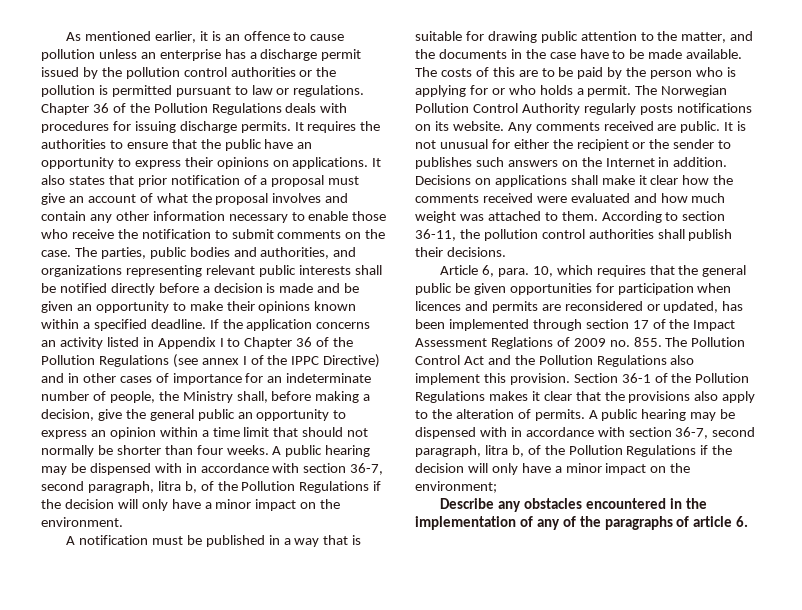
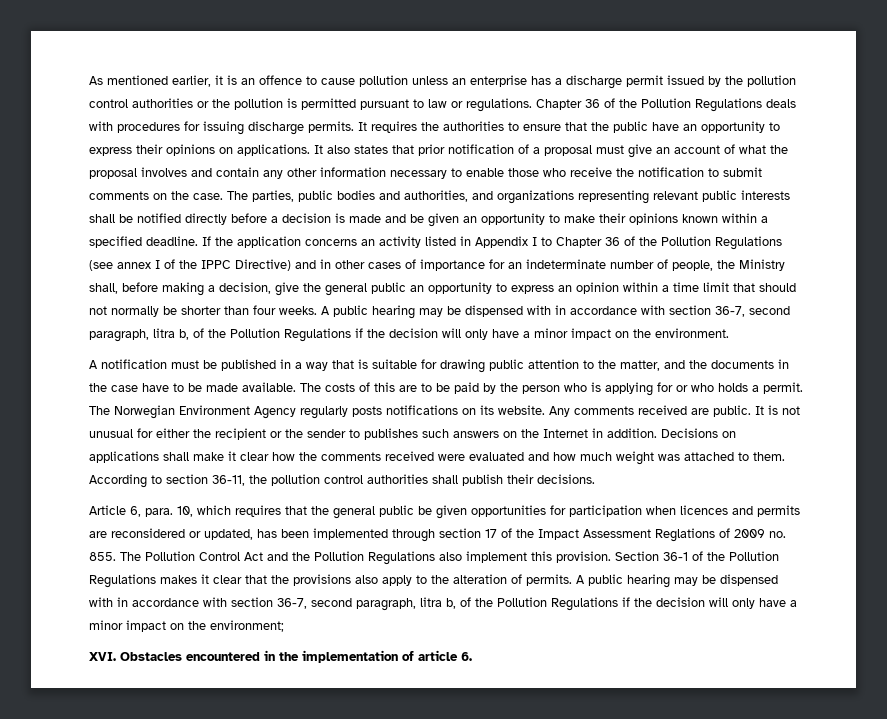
- The Norwegian Pollution Control Authority regularly posts notifications on its website.
+ The Norwegian Environment Agency regularly posts notifications on its website.
- Describe any obstacles encountered in the implementation of any of the paragraphs of article 6.
+ XVI. Obstacles encountered in the implementation of article 6.

